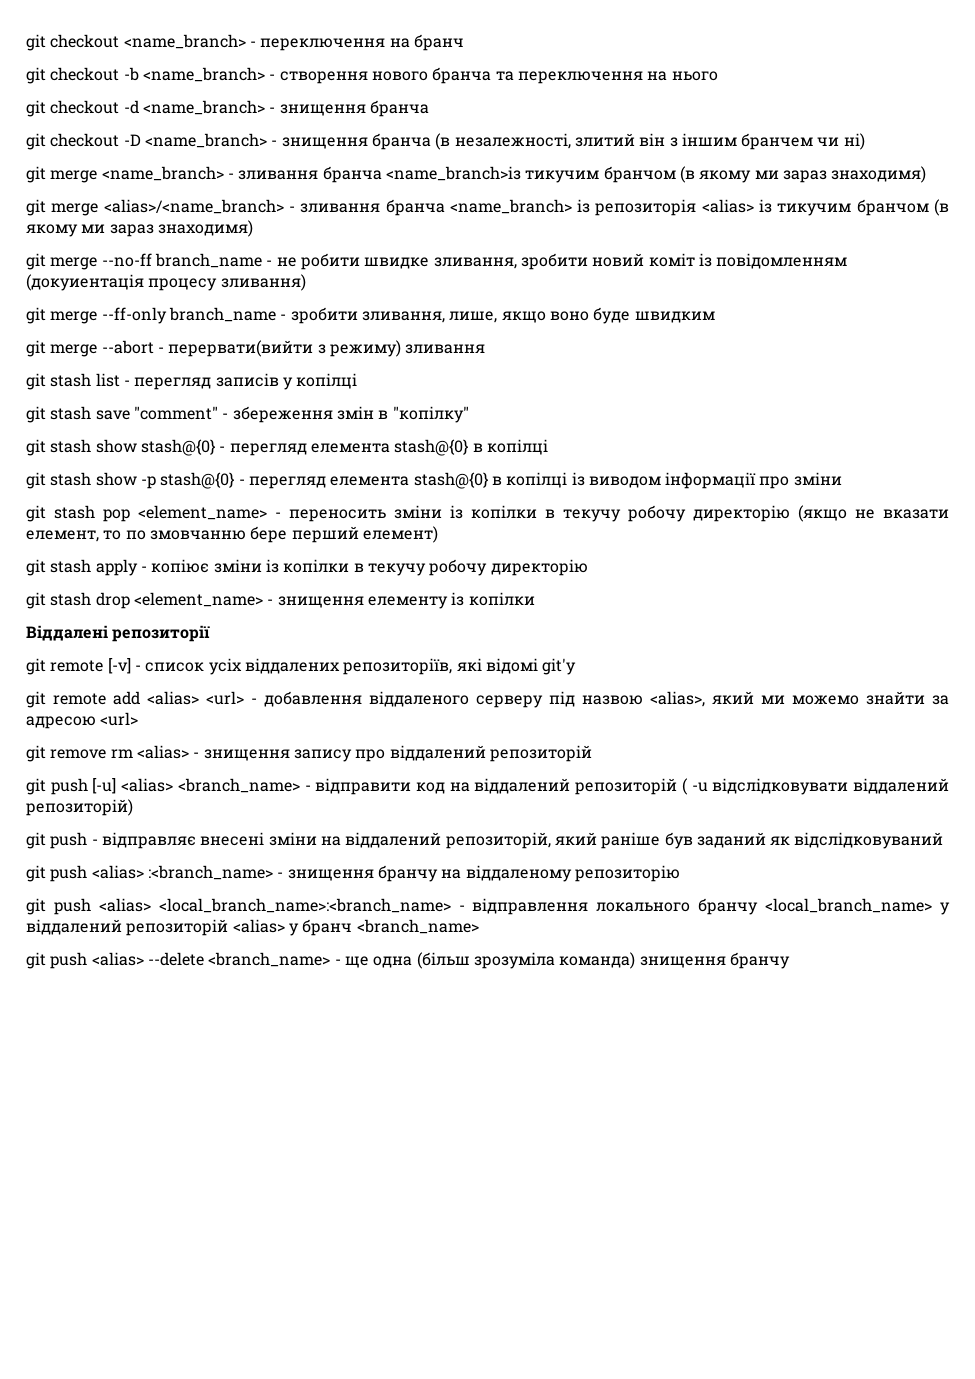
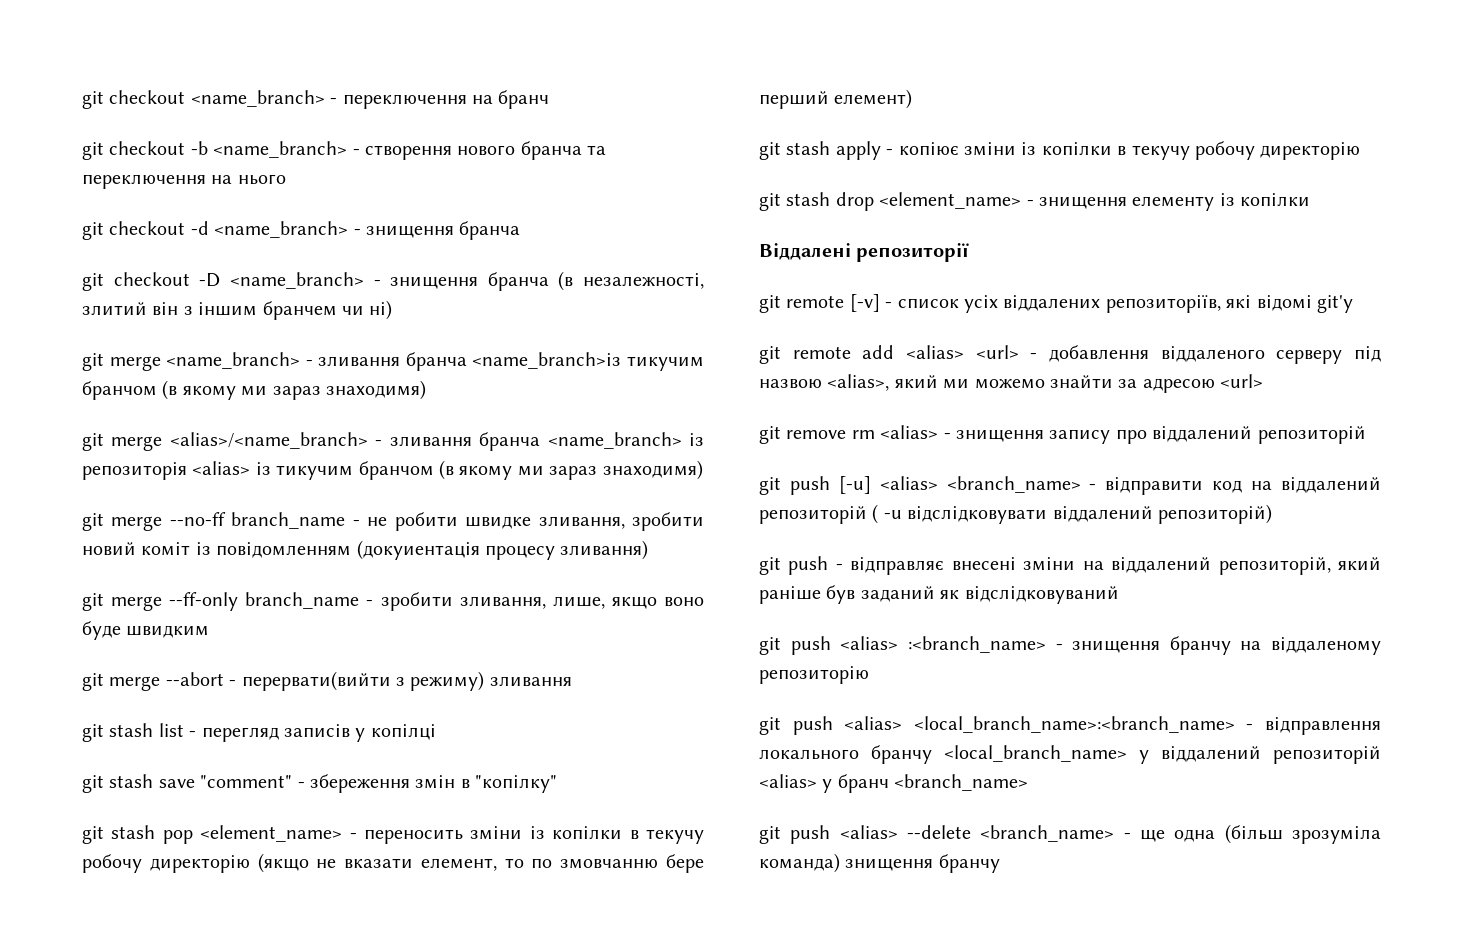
- git stash show stash@{0} - перегляд елемента stash@{0} в копілці
- git stash show -p stash@{0} - перегляд елемента stash@{0} в копілці із виводом інформації про зміни

